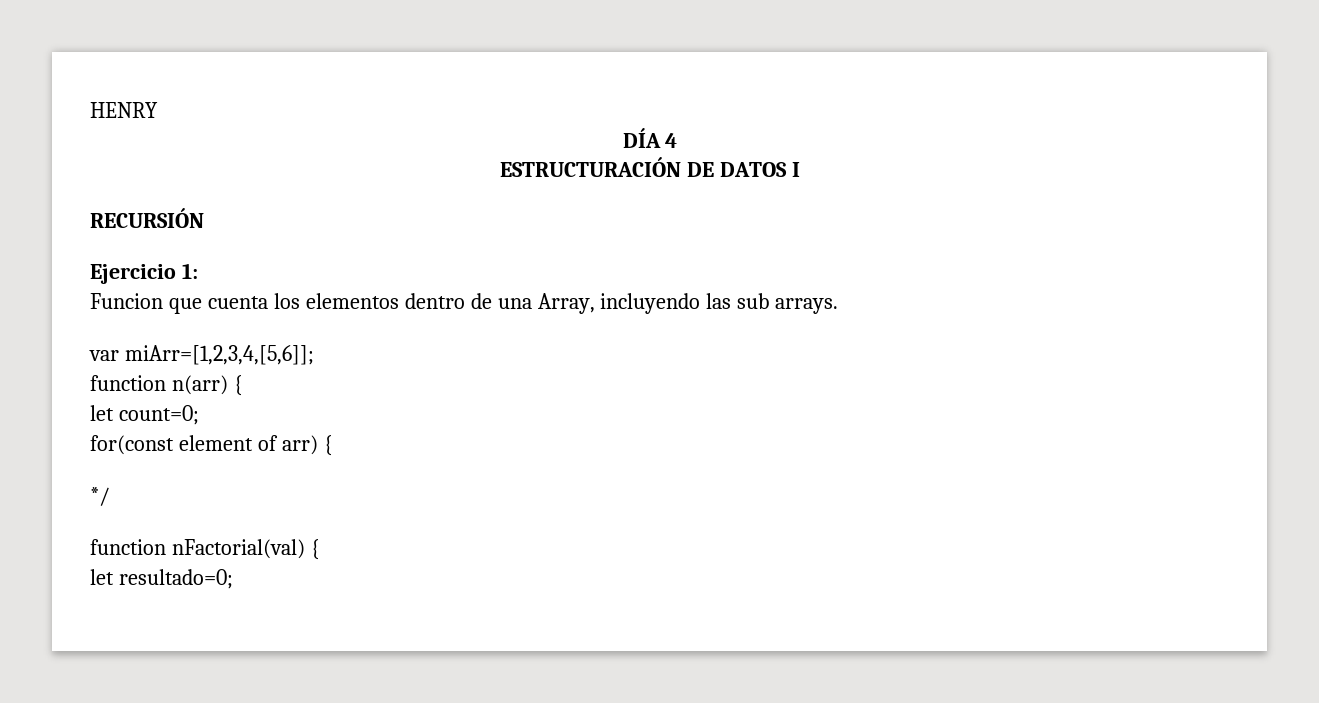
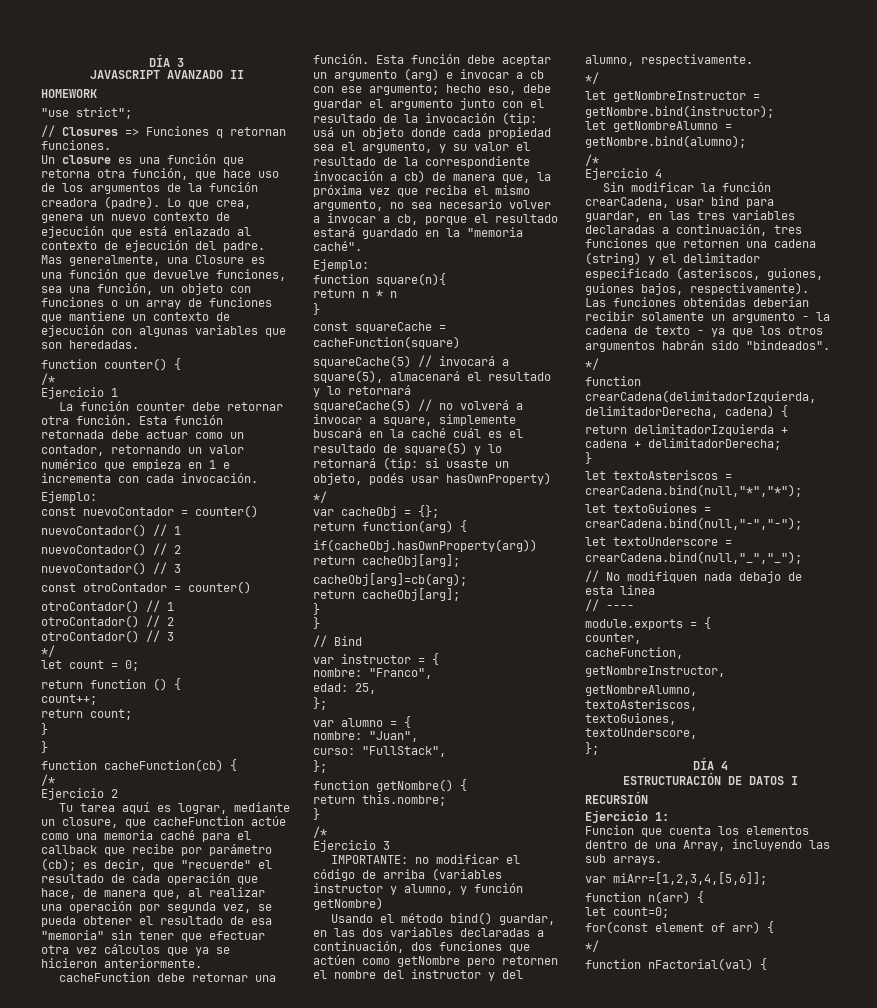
- HENRY
+ DÍA 3
+ JAVASCRIPT AVANZADO II
+ HOMEWORK
+ "use strict";
+ // Closures => Funciones q retornan funciones.
+ Un closure es una función que retorna otra función, que hace uso de los argumentos de la función creadora (padre). Lo que crea, genera un nuevo contexto de ejecución que está enlazado al contexto de ejecución del padre. Mas generalmente, una Closure es una función que devuelve funciones, sea una función, un objeto con funciones o un array de funciones que mantiene un contexto de ejecución con algunas variables que son heredadas.
+ function counter() {
+ /*
+ Ejercicio 1
+ La función counter debe retornar otra función. Esta función retornada debe actuar como un contador, retornando un valor numérico que empieza en 1 e incrementa con cada invocación.
+ Ejemplo:
+ const nuevoContador = counter()
+ nuevoContador() // 1
+ nuevoContador() // 2
+ nuevoContador() // 3
+ const otroContador = counter()
+ otroContador() // 1
+ otroContador() // 2
+ otroContador() // 3
+ */
+ let count = 0;
+ return function () {
+ count++;
+ return count;
+ }
+ }
+ function cacheFunction(cb) {
+ /*
+ Ejercicio 2
+ Tu tarea aquí es lograr, mediante un closure, que cacheFunction actúe como una memoria caché para el callback que recibe por parámetro (cb); es decir, que "recuerde" el resultado de cada operación que hace, de manera que, al realizar una operación por segunda vez, se pueda obtener el resultado de esa "memoria" sin tener que efectuar otra vez cálculos que ya se hicieron anteriormente.
+ cacheFunction debe retornar una función. Esta función debe aceptar un argumento (arg) e invocar a cb con ese argumento; hecho eso, debe guardar el argumento junto con el resultado de la invocación (tip: usá un objeto donde cada propiedad sea el argumento, y su valor el resultado de la correspondiente invocación a cb) de manera que, la próxima vez que reciba el mismo argumento, no sea necesario volver a invocar a cb, porque el resultado estará guardado en la "memoria caché".
+ Ejemplo:
+ function square(n){
+ return n * n
+ }
+ const squareCache = cacheFunction(square)
+ squareCache(5) // invocará a square(5), almacenará el resultado y lo retornará
+ squareCache(5) // no volverá a invocar a square, simplemente buscará en la caché cuál es el resultado de square(5) y lo retornará (tip: si usaste un objeto, podés usar hasOwnProperty)
+ */
+ var cacheObj = {};
+ return function(arg) {
+ if(cacheObj.hasOwnProperty(arg)) return cacheObj[arg];
+ cacheObj[arg]=cb(arg);
+ return cacheObj[arg];
+ }
+ }
+ // Bind
+ var instructor = {
+ nombre: "Franco",
+ edad: 25,
+ };
+ var alumno = {
+ nombre: "Juan",
+ curso: "FullStack",
+ };
+ function getNombre() {
+ return this.nombre;
+ }
+ /*
+ Ejercicio 3
+ IMPORTANTE: no modificar el código de arriba (variables instructor y alumno, y función getNombre)
+ Usando el método bind() guardar, en las dos variables declaradas a continuación, dos funciones que actúen como getNombre pero retornen el nombre del instructor y del alumno, respectivamente.
+ */
+ let getNombreInstructor = getNombre.bind(instructor);
+ let getNombreAlumno = getNombre.bind(alumno);
+ /*
+ Ejercicio 4
+ Sin modificar la función crearCadena, usar bind para guardar, en las tres variables declaradas a continuación, tres funciones que retornen una cadena (string) y el delimitador especificado (asteriscos, guiones, guiones bajos, respectivamente). Las funciones obtenidas deberían recibir solamente un argumento - la cadena de texto - ya que los otros argumentos habrán sido "bindeados".
+ */
+ function crearCadena(delimitadorIzquierda, delimitadorDerecha, cadena) {
+ return delimitadorIzquierda + cadena + delimitadorDerecha;
+ }
+ let textoAsteriscos = crearCadena.bind(null,"*","*");
+ let textoGuiones = crearCadena.bind(null,"-","-");
+ let textoUnderscore = crearCadena.bind(null,"_","_");
+ // No modifiquen nada debajo de esta linea
+ // ----
+ module.exports = {
+ counter,
+ cacheFunction,
+ getNombreInstructor,
+ getNombreAlumno,
+ textoAsteriscos,
+ textoGuiones,
+ textoUnderscore,
+ };
- let resultado=0;

